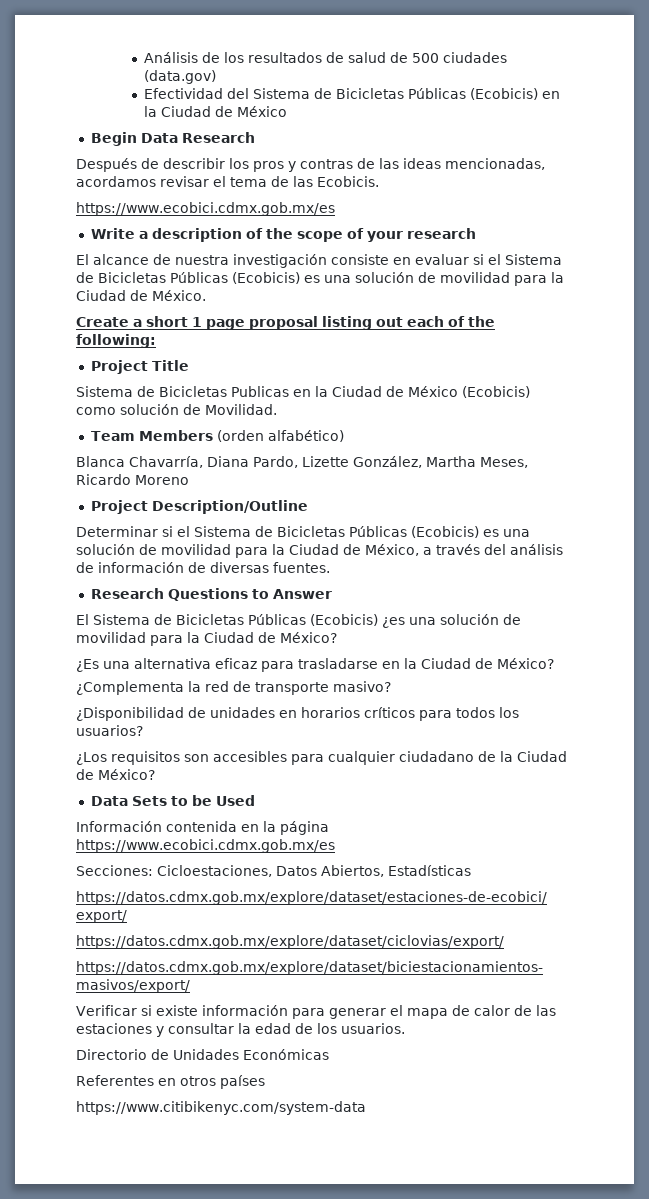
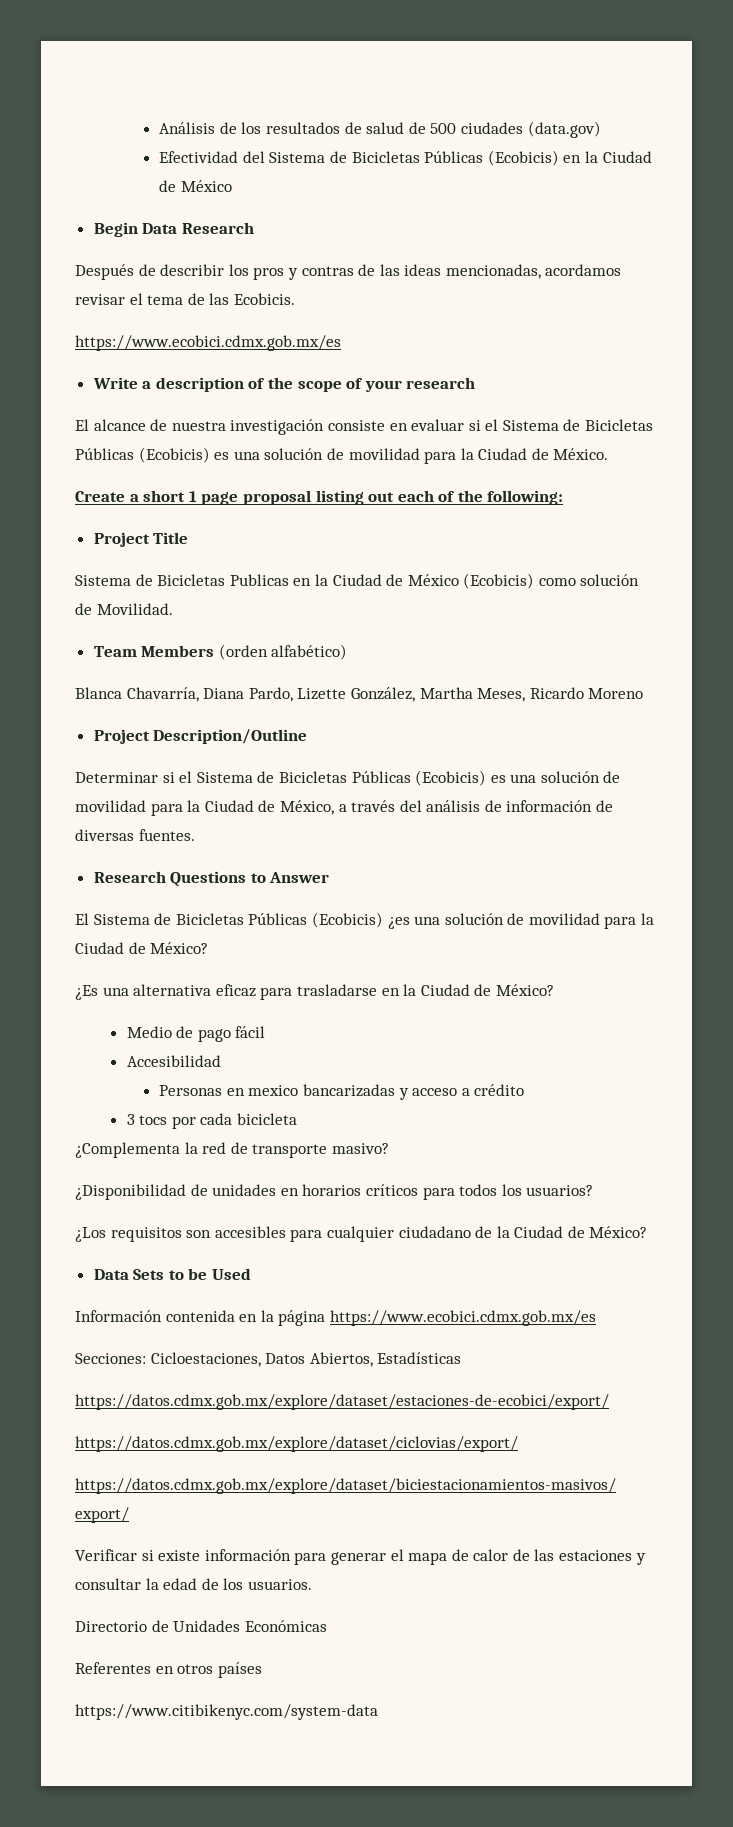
+ Medio de pago fácil
+ Accesibilidad
+ Personas en mexico bancarizadas y acceso a crédito
+ 3 tocs por cada bicicleta

